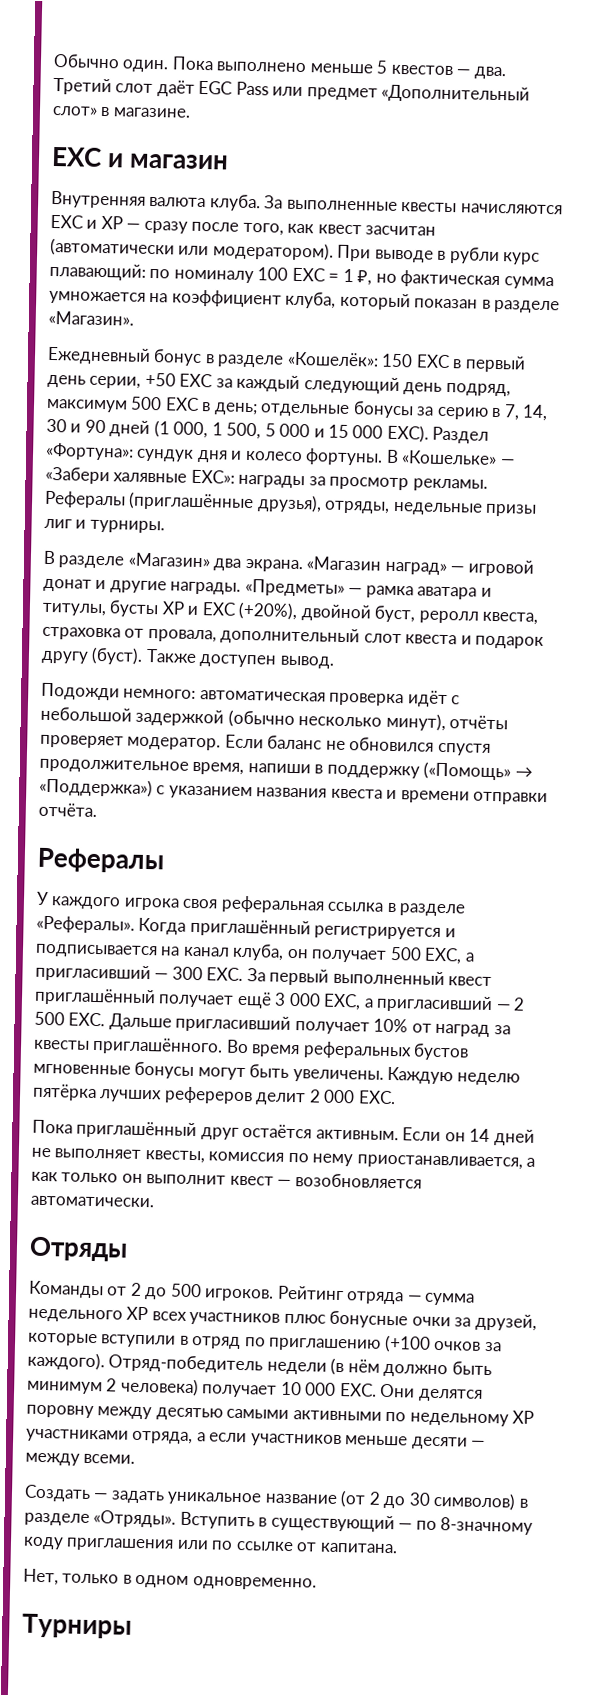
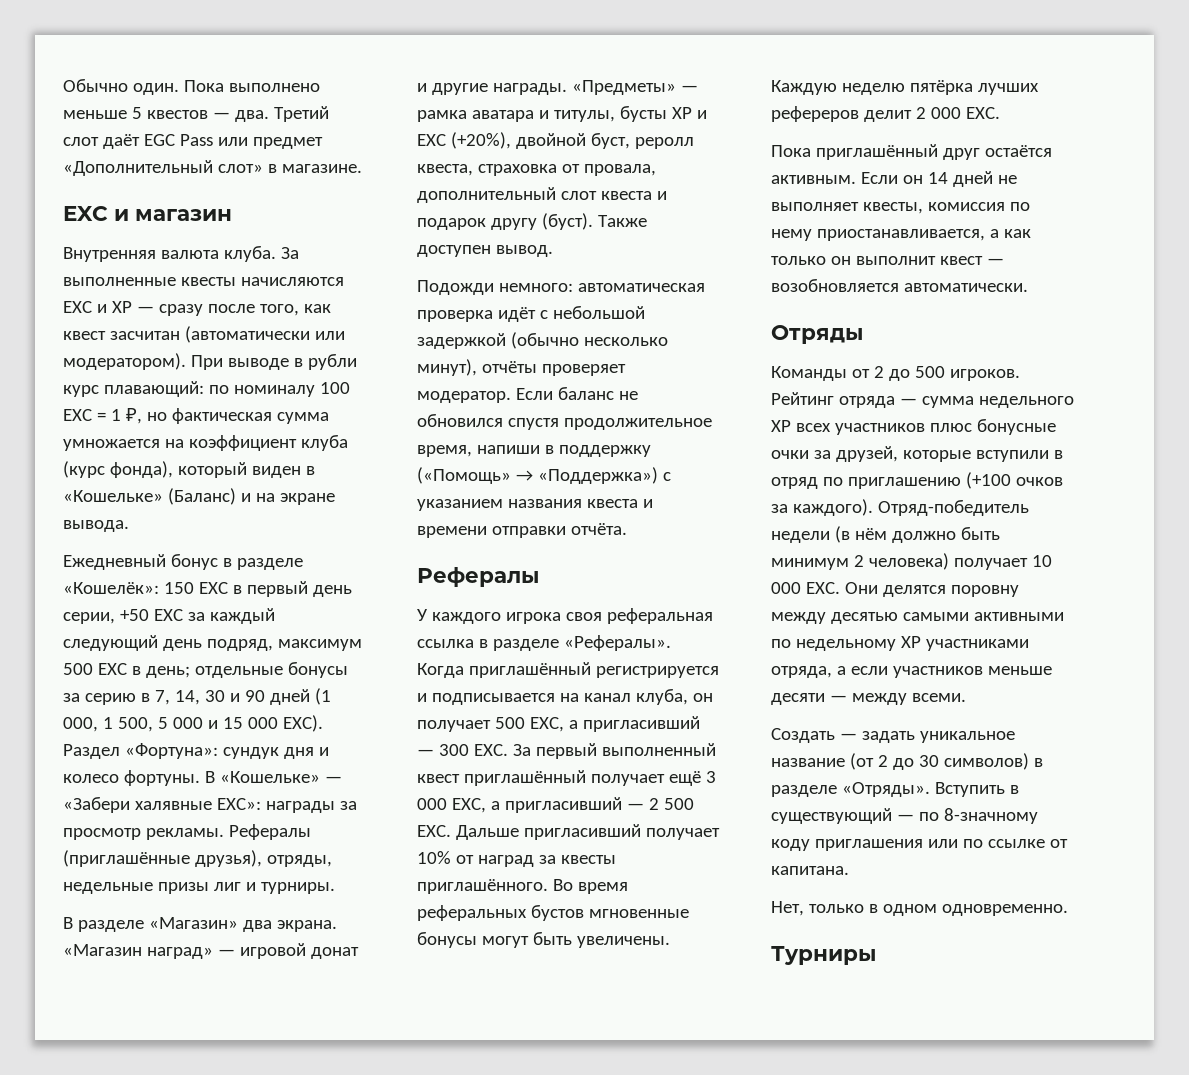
- При выводе в рубли курс плавающий: по номиналу 100 EXC = 1 ₽, но фактическая сумма умножается на коэффициент клуба, который показан в разделе «Магазин».
+ При выводе в рубли курс плавающий: по номиналу 100 EXC = 1 ₽, но фактическая сумма умножается на коэффициент клуба (курс фонда), который виден в «Кошельке» (Баланс) и на экране вывода.

